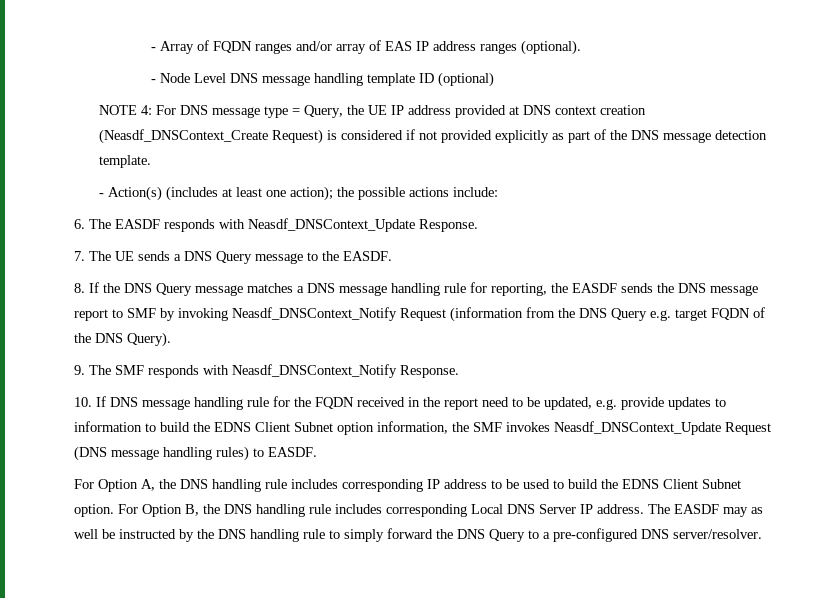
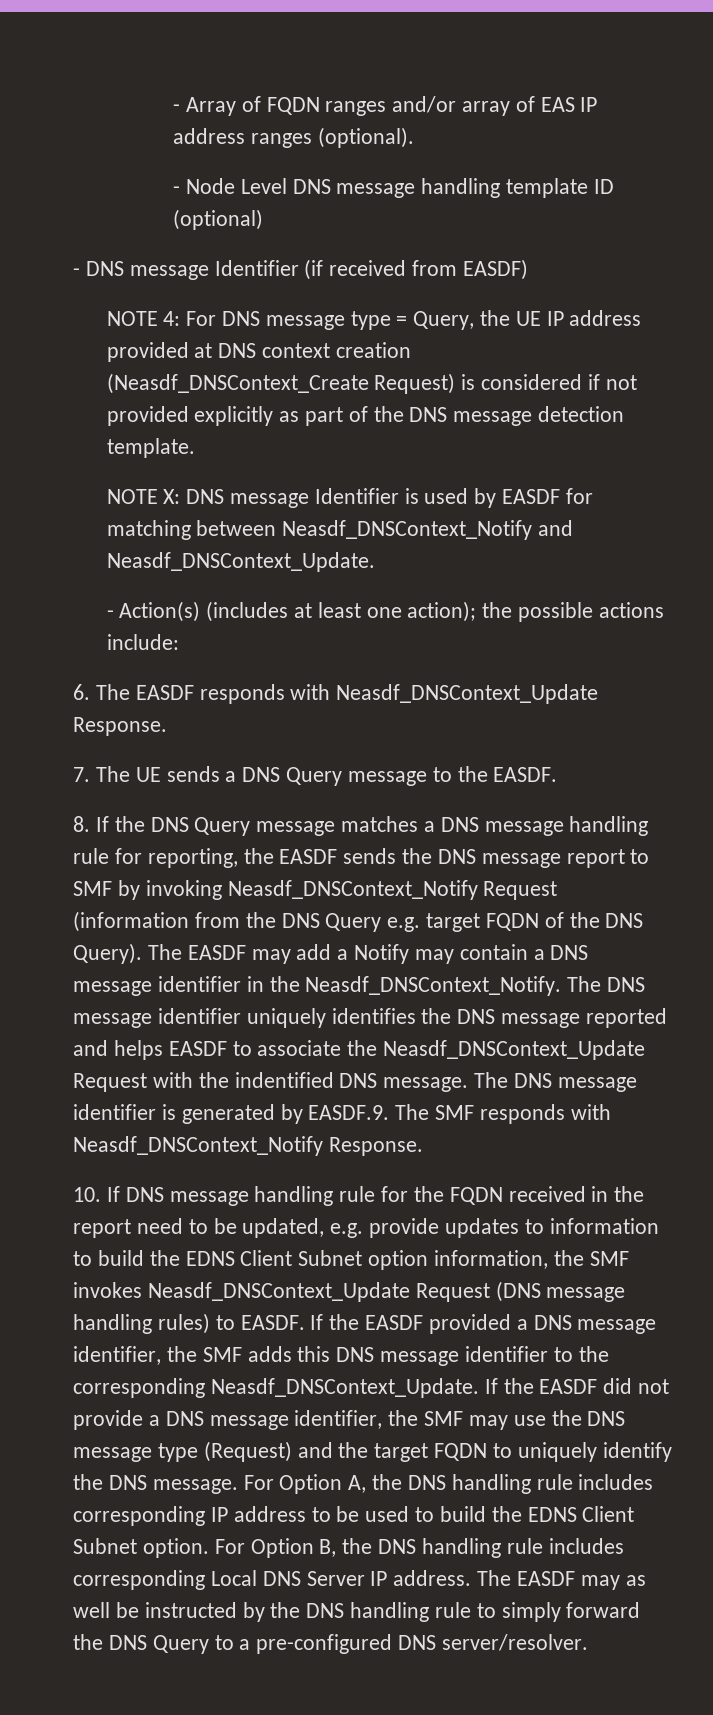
+ - DNS message Identifier (if received from EASDF)
+ NOTE X: DNS message Identifier is used by EASDF for matching between Neasdf_DNSContext_Notify and Neasdf_DNSContext_Update.
- 8. If the DNS Query message matches a DNS message handling rule for reporting, the EASDF sends the DNS message report to SMF by invoking Neasdf_DNSContext_Notify Request (information from the DNS Query e.g. target FQDN of the DNS Query).
- 9. The SMF responds with Neasdf_DNSContext_Notify Response.
+ 8. If the DNS Query message matches a DNS message handling rule for reporting, the EASDF sends the DNS message report to SMF by invoking Neasdf_DNSContext_Notify Request (information from the DNS Query e.g. target FQDN of the DNS Query). The EASDF may add a Notify may contain a DNS message identifier in the Neasdf_DNSContext_Notify. The DNS message identifier uniquely identifies the DNS message reported and helps EASDF to associate the Neasdf_DNSContext_Update Request with the indentified DNS message. The DNS message identifier is generated by EASDF.9. The SMF responds with Neasdf_DNSContext_Notify Response.
- 10. If DNS message handling rule for the FQDN received in the report need to be updated, e.g. provide updates to information to build the EDNS Client Subnet option information, the SMF invokes Neasdf_DNSContext_Update Request (DNS message handling rules) to EASDF.
- For Option A, the DNS handling rule includes corresponding IP address to be used to build the EDNS Client Subnet option.
+ 10. If DNS message handling rule for the FQDN received in the report need to be updated, e.g. provide updates to information to build the EDNS Client Subnet option information, the SMF invokes Neasdf_DNSContext_Update Request (DNS message handling rules) to EASDF. If the EASDF provided a DNS message identifier, the SMF adds this DNS message identifier to the corresponding Neasdf_DNSContext_Update. If the EASDF did not provide a DNS message identifier, the SMF may use the DNS message type (Request) and the target FQDN to uniquely identify the DNS message. For Option A, the DNS handling rule includes corresponding IP address to be used to build the EDNS Client Subnet option.

